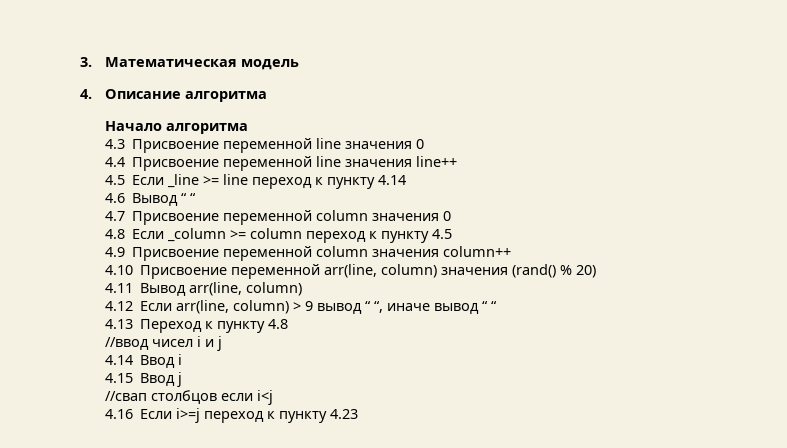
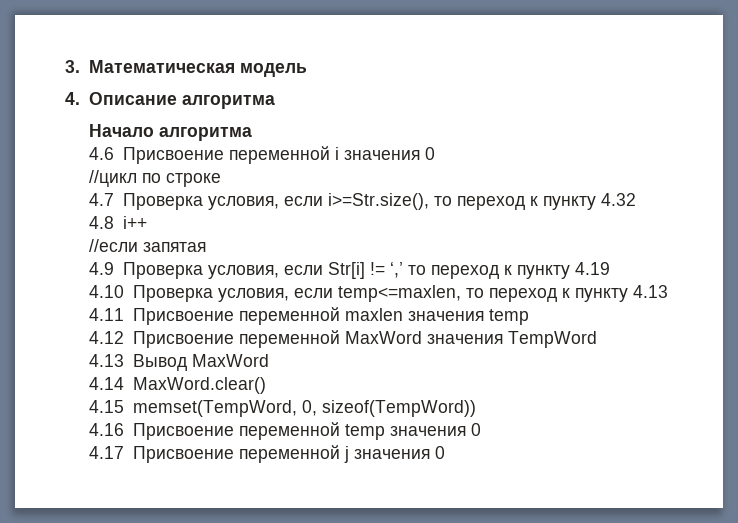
- 4.3 Присвоение переменной line значения 0
- 4.4 Присвоение переменной line значения line++
- 4.5 Если _line >= line переход к пункту 4.14
- 4.6 Вывод “ “
- 4.7 Присвоение переменной column значения 0
- 4.8 Если _column >= column переход к пункту 4.5
- 4.9 Присвоение переменной column значения column++
- 4.10 Присвоение переменной arr(line, column) значения (rand() % 20)
- 4.11 Вывод arr(line, column)
- 4.12 Если arr(line, column) > 9 вывод “ “, иначе вывод “ “
- 4.13 Переход к пункту 4.8
- //ввод чисел i и j
- 4.14 Ввод i
- 4.15 Ввод j
- //свап столбцов если i<j
- 4.16 Если i>=j переход к пункту 4.23
+ 4.6 Присвоение переменной i значения 0
+ //цикл по строке
+ 4.7 Проверка условия, если i>=Str.size(), то переход к пункту 4.32
+ 4.8 i++
+ //если запятая
+ 4.9 Проверка условия, если Str[i] != ‘,’ то переход к пункту 4.19
+ 4.10 Проверка условия, если temp<=maxlen, то переход к пункту 4.13
+ 4.11 Присвоение переменной maxlen значения temp
+ 4.12 Присвоение переменной MaxWord значения TempWord
+ 4.13 Вывод MaxWord
+ 4.14 MaxWord.clear()
+ 4.15 memset(TempWord, 0, sizeof(TempWord))
+ 4.16 Присвоение переменной temp значения 0
+ 4.17 Присвоение переменной j значения 0

